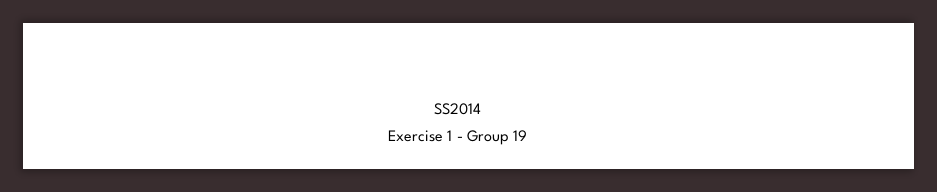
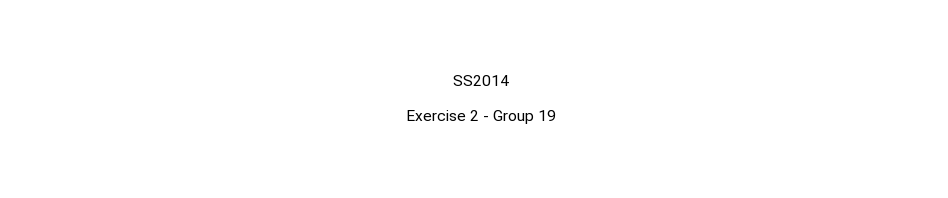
- Exercise 1 - Group 19
+ Exercise 2 - Group 19

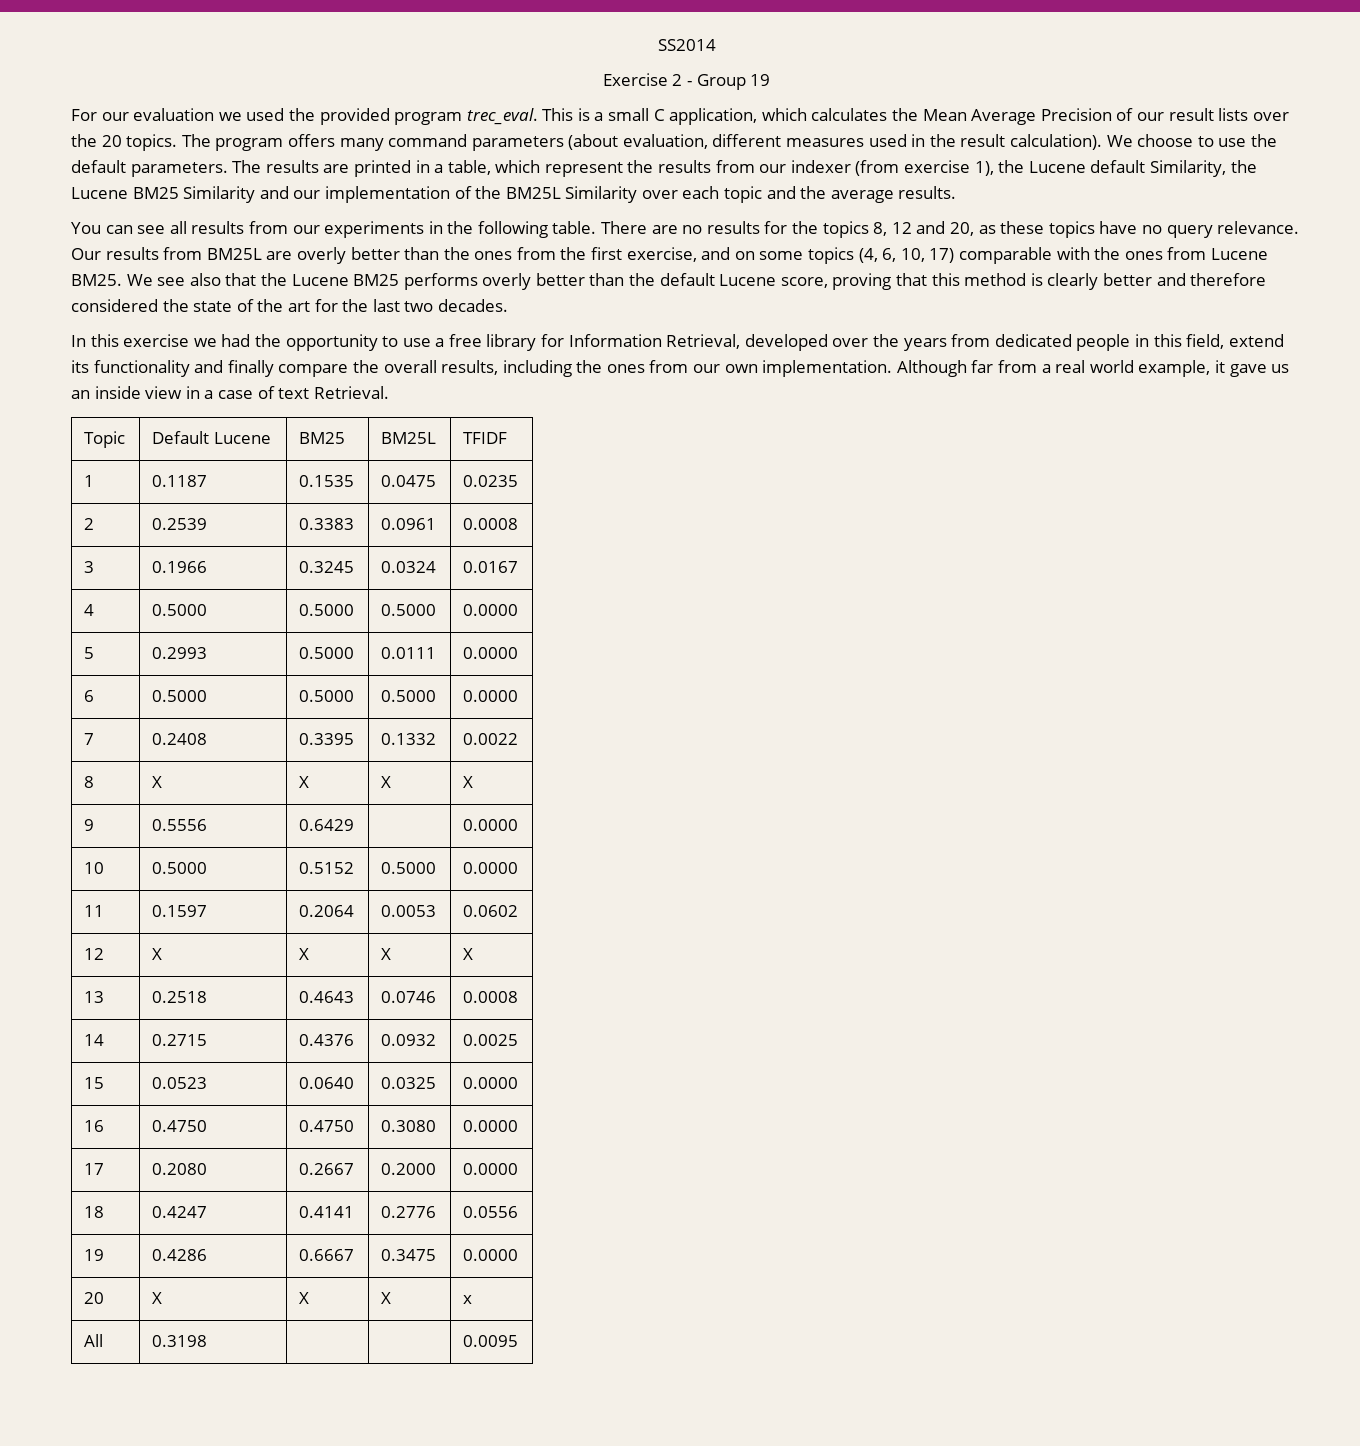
+ For our evaluation we used the provided program trec_eval. This is a small C application, which calculates the Mean Average Precision of our result lists over the 20 topics. The program offers many command parameters (about evaluation, different measures used in the result calculation). We choose to use the default parameters. The results are printed in a table, which represent the results from our indexer (from exercise 1), the Lucene default Similarity, the Lucene BM25 Similarity and our implementation of the BM25L Similarity over each topic and the average results.
+ You can see all results from our experiments in the following table. There are no results for the topics 8, 12 and 20, as these topics have no query relevance. Our results from BM25L are overly better than the ones from the first exercise, and on some topics (4, 6, 10, 17) comparable with the ones from Lucene BM25. We see also that the Lucene BM25 performs overly better than the default Lucene score, proving that this method is clearly better and therefore considered the state of the art for the last two decades.
+ In this exercise we had the opportunity to use a free library for Information Retrieval, developed over the years from dedicated people in this field, extend its functionality and finally compare the overall results, including the ones from our own implementation. Although far from a real world example, it gave us an inside view in a case of text Retrieval.
+ Topic | Default Lucene | BM25 | BM25L | TFIDF
+ 1 | 0.1187 | 0.1535 | 0.0475 | 0.0235
+ 2 | 0.2539 | 0.3383 | 0.0961 | 0.0008
+ 3 | 0.1966 | 0.3245 | 0.0324 | 0.0167
+ 4 | 0.5000 | 0.5000 | 0.5000 | 0.0000
+ 5 | 0.2993 | 0.5000 | 0.0111 | 0.0000
+ 6 | 0.5000 | 0.5000 | 0.5000 | 0.0000
+ 7 | 0.2408 | 0.3395 | 0.1332 | 0.0022
+ 8 | X | X | X | X
+ 9 | 0.5556 | 0.6429 | | 0.0000
+ 10 | 0.5000 | 0.5152 | 0.5000 | 0.0000
+ 11 | 0.1597 | 0.2064 | 0.0053 | 0.0602
+ 12 | X | X | X | X
+ 13 | 0.2518 | 0.4643 | 0.0746 | 0.0008
+ 14 | 0.2715 | 0.4376 | 0.0932 | 0.0025
+ 15 | 0.0523 | 0.0640 | 0.0325 | 0.0000
+ 16 | 0.4750 | 0.4750 | 0.3080 | 0.0000
+ 17 | 0.2080 | 0.2667 | 0.2000 | 0.0000
+ 18 | 0.4247 | 0.4141 | 0.2776 | 0.0556
+ 19 | 0.4286 | 0.6667 | 0.3475 | 0.0000
+ 20 | X | X | X | x
+ All | 0.3198 | | | 0.0095

